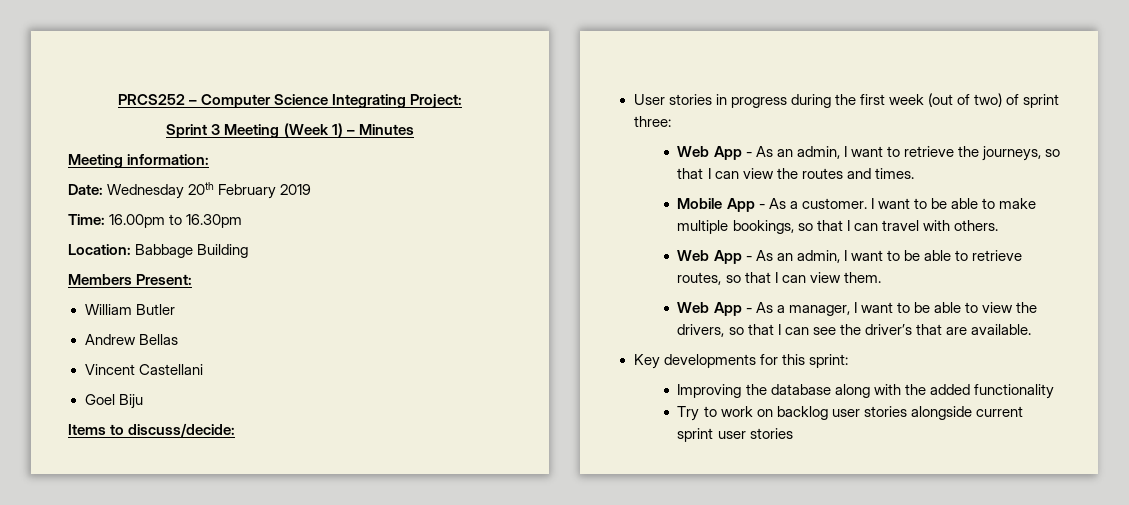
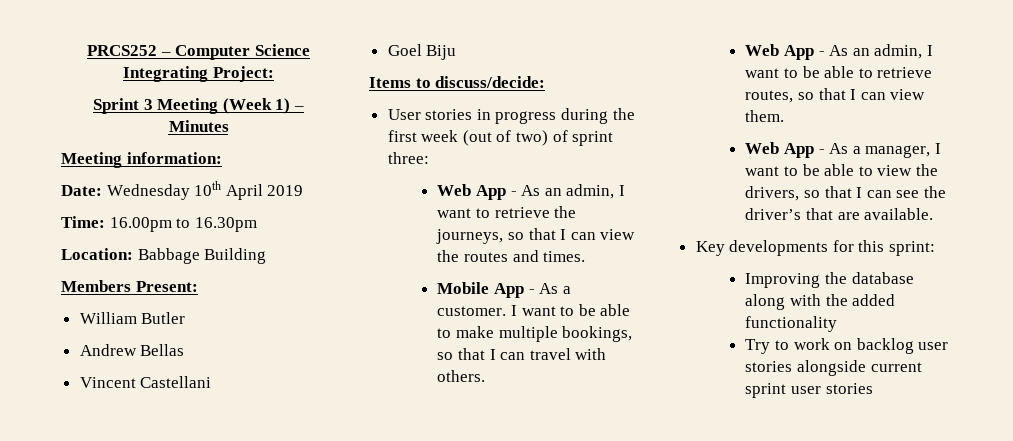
- Date: Wednesday 20th February 2019
+ Date: Wednesday 10th April 2019

